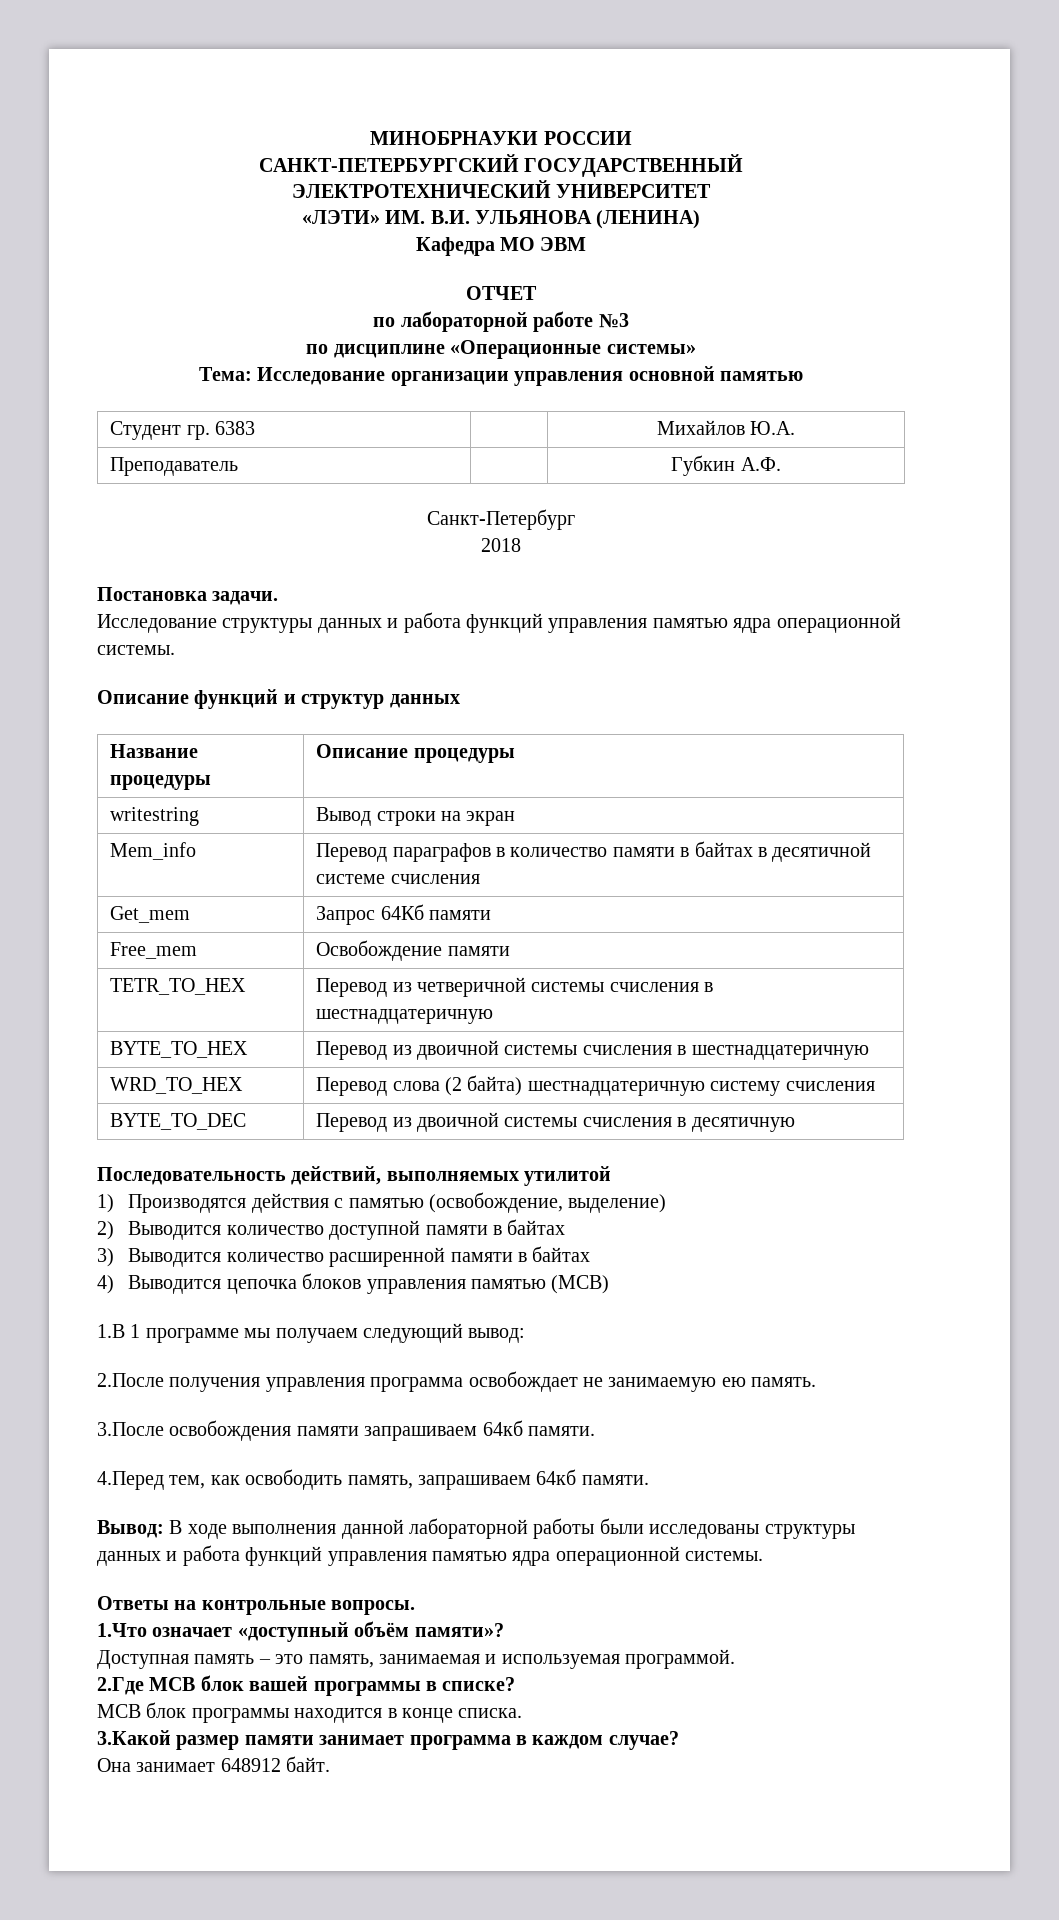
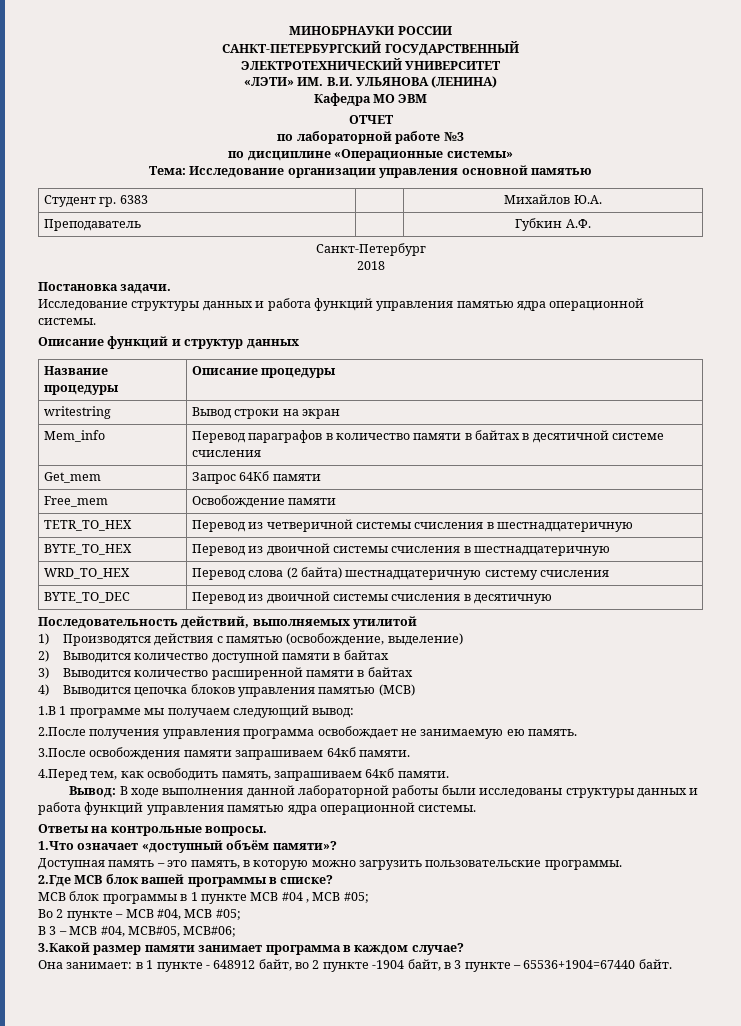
- Доступная память – это память, занимаемая и используемая программой.
+ Доступная память – это память, в которую можно загрузить пользовательские программы.
- MCB блок программы находится в конце списка.
+ MCB блок программы в 1 пункте MCB #04 , MCB #05;
+ Во 2 пункте – MCB #04, MCB #05;
+ В 3 – MCB #04, MCB#05, MCB#06;
- Она занимает 648912 байт.
+ Она занимает: в 1 пункте - 648912 байт, во 2 пункте -1904 байт, в 3 пункте – 65536+1904=67440 байт.

